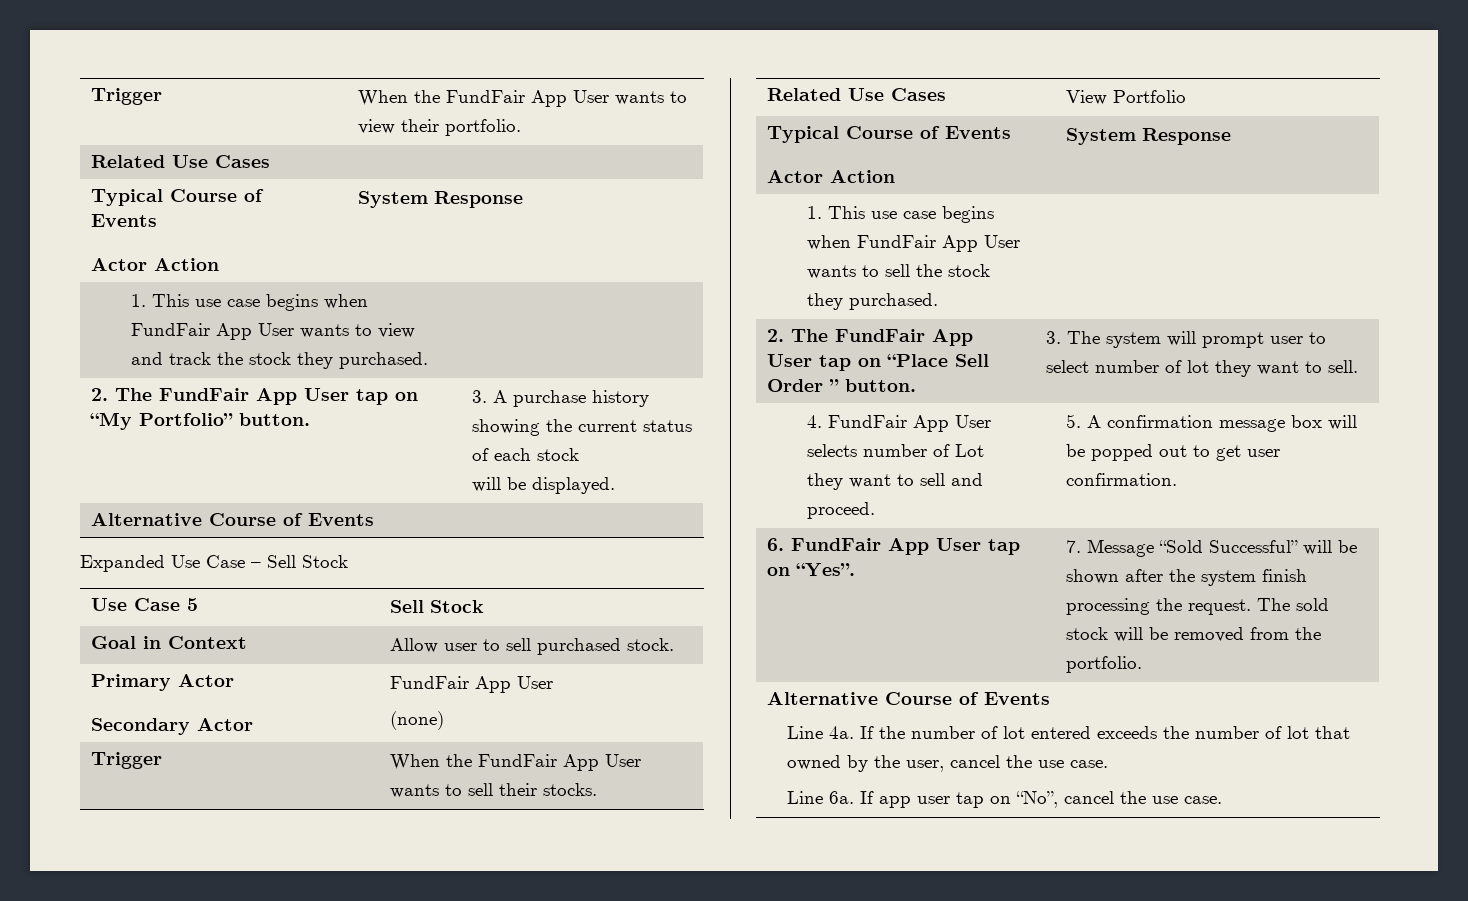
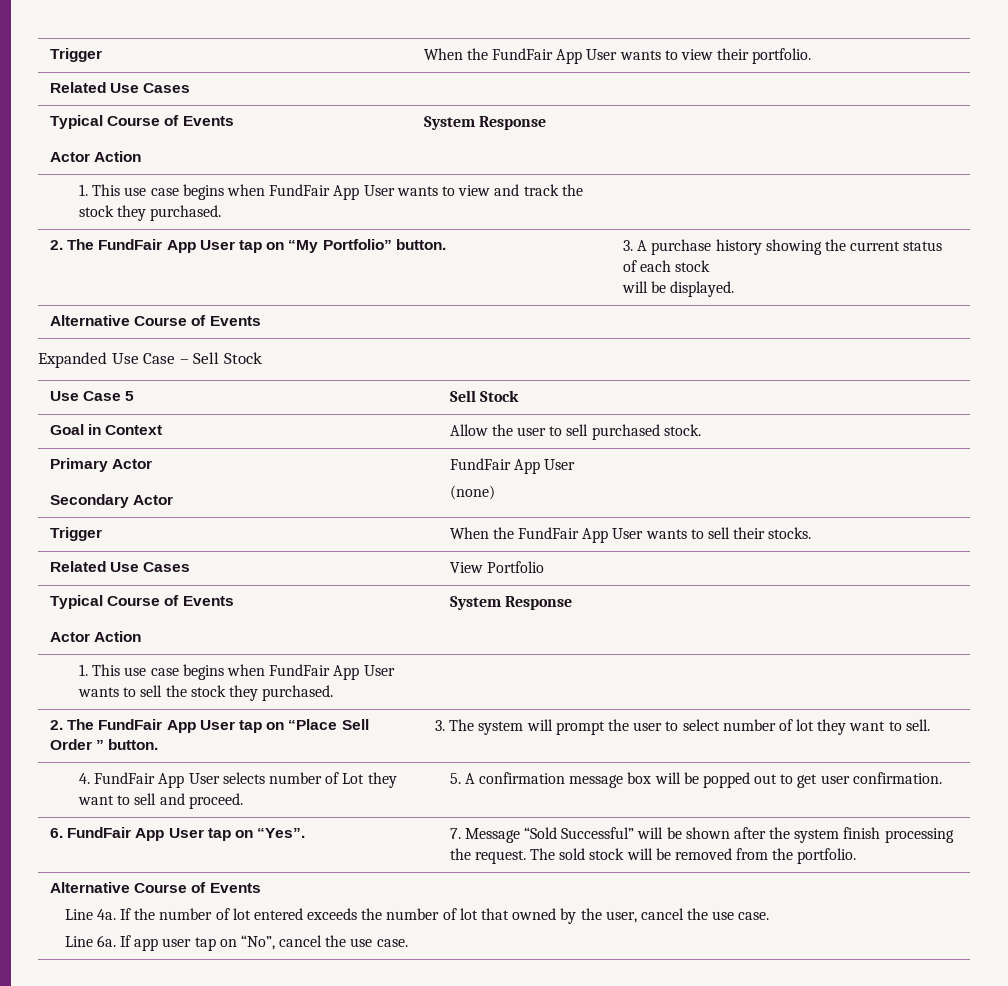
- Goal in Context | Allow user to sell purchased stock.
+ Goal in Context | Allow the user to sell purchased stock.
- 2. The FundFair App User tap on “Place Sell Order ” button. | 3. The system will prompt user to select number of lot they want to sell.
+ 2. The FundFair App User tap on “Place Sell Order ” button. | 3. The system will prompt the user to select number of lot they want to sell.

